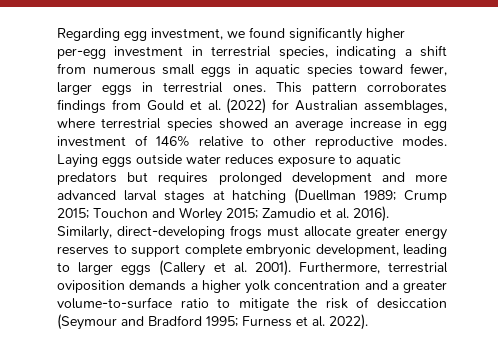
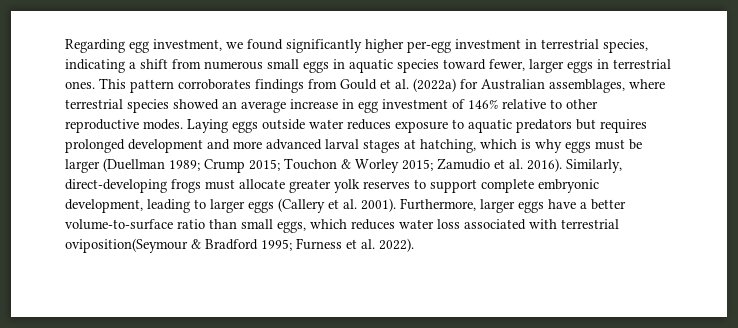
- This pattern corroborates findings from Gould et al. (2022) for Australian assemblages, where terrestrial species showed an average increase in egg investment of 146% relative to other reproductive modes.
+ This pattern corroborates findings from Gould et al. (2022a) for Australian assemblages, where terrestrial species showed an average increase in egg investment of 146% relative to other reproductive modes.
- Laying eggs outside water reduces exposure to aquatic predators but requires prolonged development and more advanced larval stages at hatching (Duellman 1989; Crump 2015; Touchon and Worley 2015; Zamudio et al. 2016).
+ Laying eggs outside water reduces exposure to aquatic predators but requires prolonged development and more advanced larval stages at hatching, which is why eggs must be larger (Duellman 1989; Crump 2015; Touchon & Worley 2015; Zamudio et al. 2016).
- Similarly, direct-developing frogs must allocate greater energy reserves to support complete embryonic development, leading to larger eggs (Callery et al. 2001).
+ Similarly, direct-developing frogs must allocate greater yolk reserves to support complete embryonic development, leading to larger eggs (Callery et al. 2001).
- Furthermore, terrestrial oviposition demands a higher yolk concentration and a greater volume-to-surface ratio to mitigate the risk of desiccation (Seymour and Bradford 1995; Furness et al. 2022).
+ Furthermore, larger eggs have a better volume-to-surface ratio than small eggs, which reduces water loss associated with terrestrial oviposition(Seymour & Bradford 1995; Furness et al. 2022).

